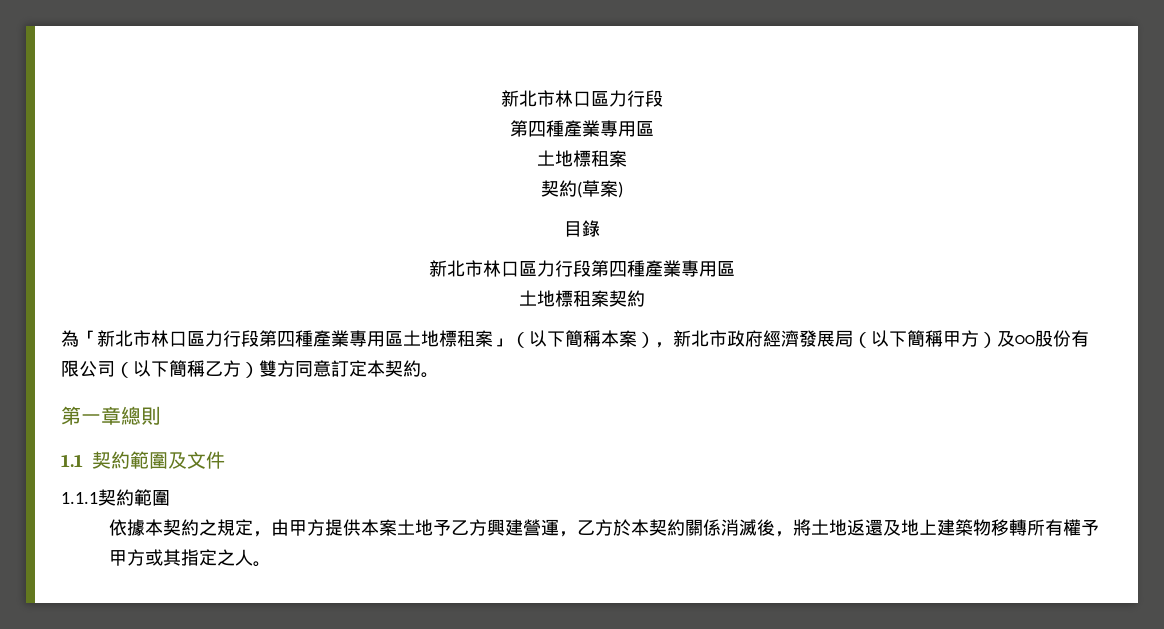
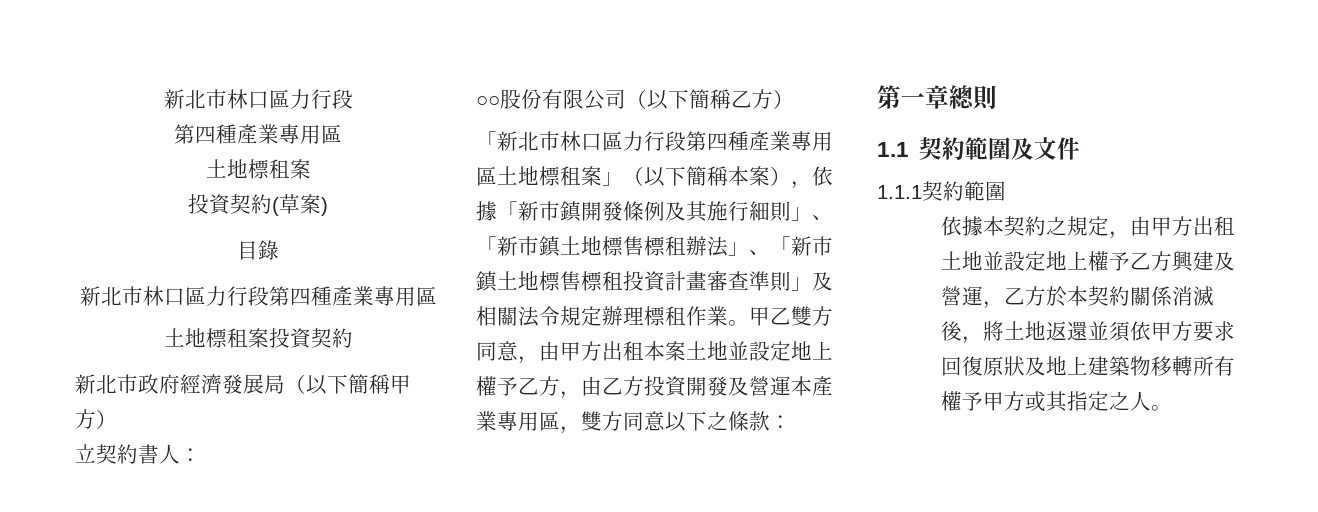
- 契約(草案)
+ 投資契約(草案)
- 土地標租案契約
+ 土地標租案投資契約
- 為「新北市林口區力行段第四種產業專用區土地標租案」（以下簡稱本案），新北市政府經濟發展局（以下簡稱甲方）及○○股份有限公司（以下簡稱乙方）雙方同意訂定本契約。
+ 新北市政府經濟發展局（以下簡稱甲方）
+ 立契約書人：
+ ○○股份有限公司（以下簡稱乙方）
+ 「新北市林口區力行段第四種產業專用區土地標租案」（以下簡稱本案），依據「新市鎮開發條例及其施行細則」、「新市鎮土地標售標租辦法」、「新市鎮土地標售標租投資計畫審查準則」及相關法令規定辦理標租作業。甲乙雙方同意，由甲方出租本案土地並設定地上權予乙方，由乙方投資開發及營運本產業專用區，雙方同意以下之條款：
- 依據本契約之規定，由甲方提供本案土地予乙方興建營運，乙方於本契約關係消滅後，將土地返還及地上建築物移轉所有權予甲方或其指定之人。
+ 依據本契約之規定，由甲方出租土地並設定地上權予乙方興建及營運，乙方於本契約關係消滅後，將土地返還並須依甲方要求回復原狀及地上建築物移轉所有權予甲方或其指定之人。

